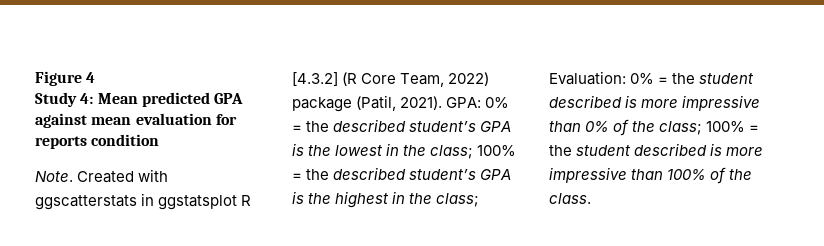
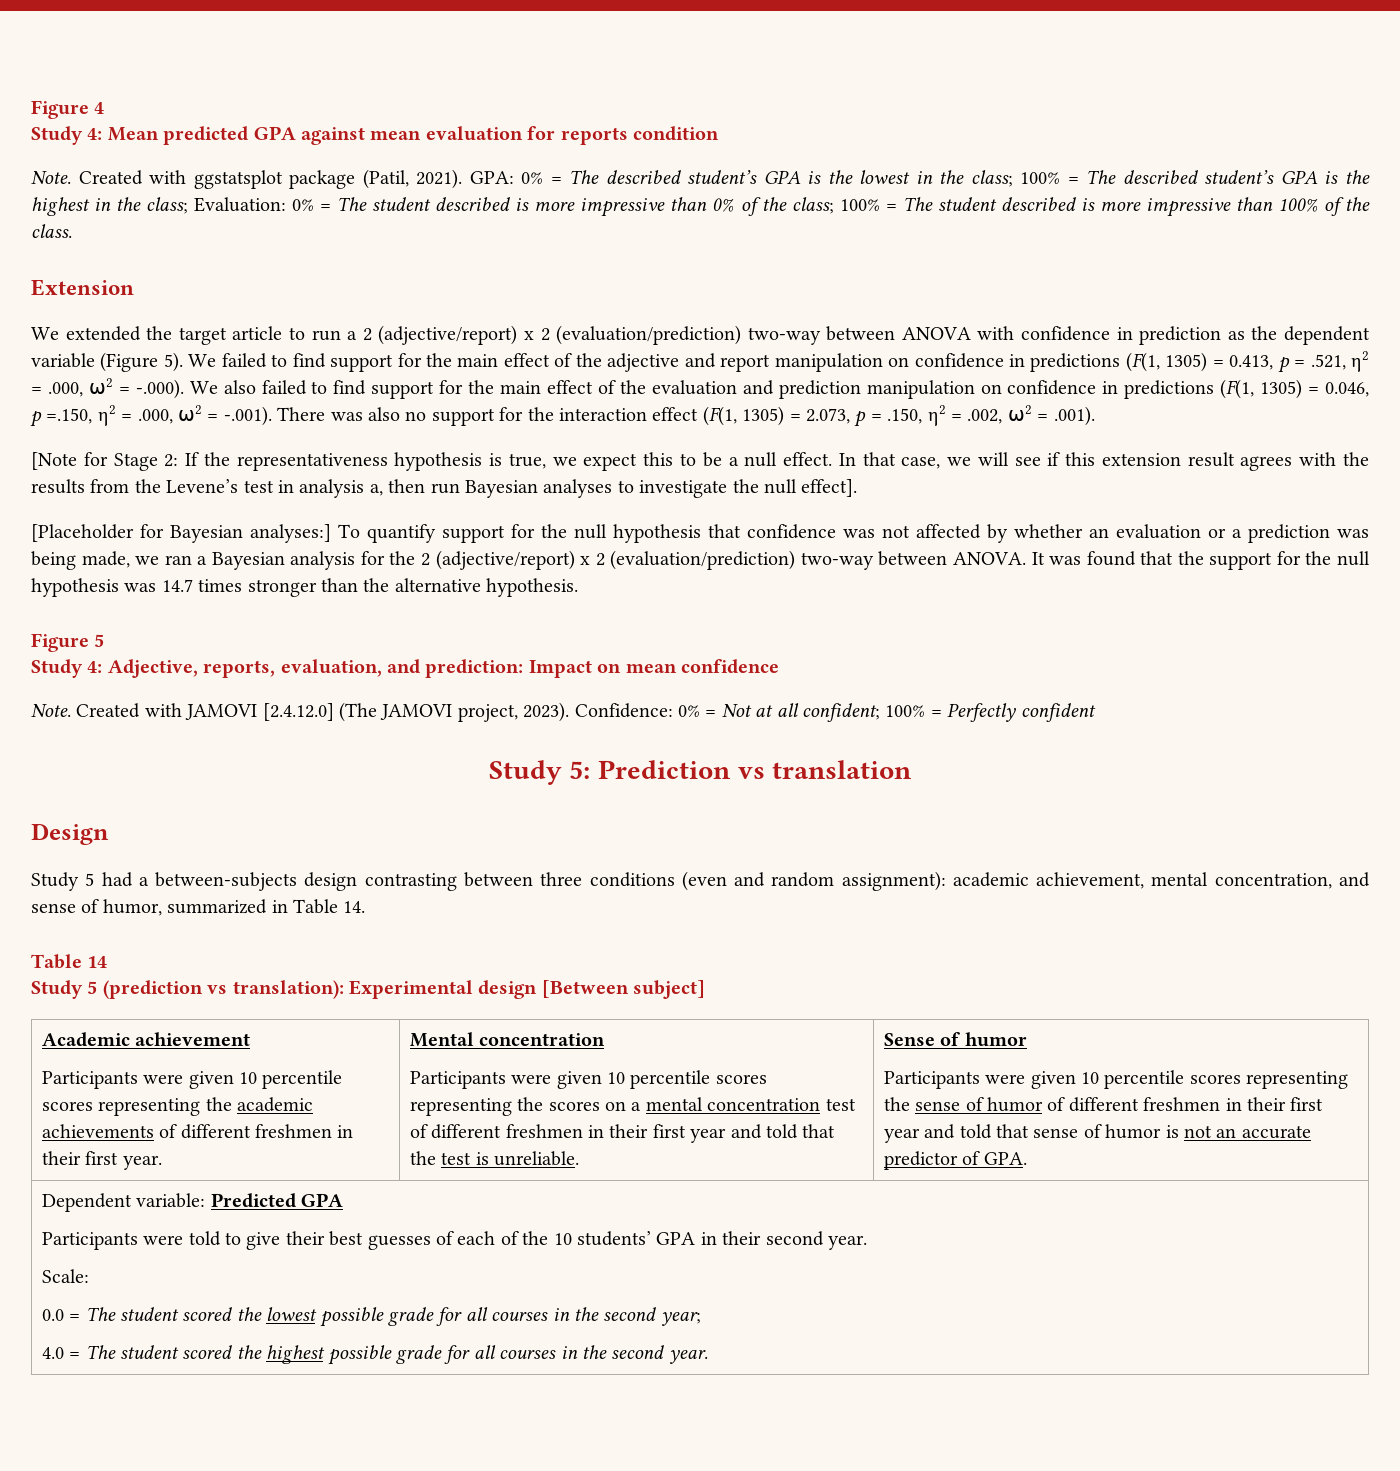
- Created with ggscatterstats in ggstatsplot R [4.3.2] (R Core Team, 2022) package (Patil, 2021).
+ Created with ggstatsplot package (Patil, 2021).
- GPA: 0% = the described student’s GPA is the lowest in the class; 100% = the described student’s GPA is the highest in the class; Evaluation: 0% = the student described is more impressive than 0% of the class; 100% = the student described is more impressive than 100% of the class.
+ GPA: 0% = The described student’s GPA is the lowest in the class; 100% = The described student’s GPA is the highest in the class; Evaluation: 0% = The student described is more impressive than 0% of the class; 100% = The student described is more impressive than 100% of the class.
+ Extension
+ We extended the target article to run a 2 (adjective/report) x 2 (evaluation/prediction) two-way between ANOVA with confidence in prediction as the dependent variable (Figure 5). We failed to find support for the main effect of the adjective and report manipulation on confidence in predictions (F(1, 1305) = 0.413, p = .521, η2 = .000, ⍵2 = -.000). We also failed to find support for the main effect of the evaluation and prediction manipulation on confidence in predictions (F(1, 1305) = 0.046, p =.150, η2 = .000, ⍵2 = -.001). There was also no support for the interaction effect (F(1, 1305) = 2.073, p = .150, η2 = .002, ⍵2 = .001).
+ [Note for Stage 2: If the representativeness hypothesis is true, we expect this to be a null effect. In that case, we will see if this extension result agrees with the results from the Levene’s test in analysis a, then run Bayesian analyses to investigate the null effect].
+ [Placeholder for Bayesian analyses:] To quantify support for the null hypothesis that confidence was not affected by whether an evaluation or a prediction was being made, we ran a Bayesian analysis for the 2 (adjective/report) x 2 (evaluation/prediction) two-way between ANOVA. It was found that the support for the null hypothesis was 14.7 times stronger than the alternative hypothesis.
+ Figure 5
+ Study 4: Adjective, reports, evaluation, and prediction: Impact on mean confidence
+ Note. Created with JAMOVI [2.4.12.0] (The JAMOVI project, 2023). Confidence: 0% = Not at all confident; 100% = Perfectly confident
+ Study 5: Prediction vs translation
+ Design
+ Study 5 had a between-subjects design contrasting between three conditions (even and random assignment): academic achievement, mental concentration, and sense of humor, summarized in Table 14.
+ Table 14
+ Study 5 (prediction vs translation): Experimental design [Between subject]
+ Academic achievement
+ Participants were given 10 percentile scores representing the academic achievements of different freshmen in their first year. | Mental concentration
+ Participants were given 10 percentile scores representing the scores on a mental concentration test of different freshmen in their first year and told that the test is unreliable. | Sense of humor
+ Participants were given 10 percentile scores representing the sense of humor of different freshmen in their first year and told that sense of humor is not an accurate predictor of GPA.
+ Dependent variable: Predicted GPA
+ Participants were told to give their best guesses of each of the 10 students’ GPA in their second year.
+ Scale:
+ 0.0 = The student scored the lowest possible grade for all courses in the second year;
+ 4.0 = The student scored the highest possible grade for all courses in the second year.

